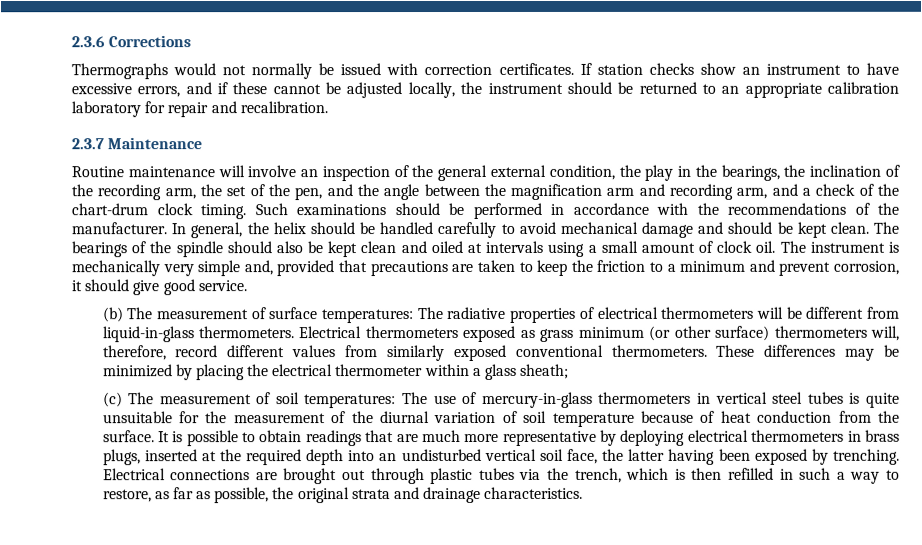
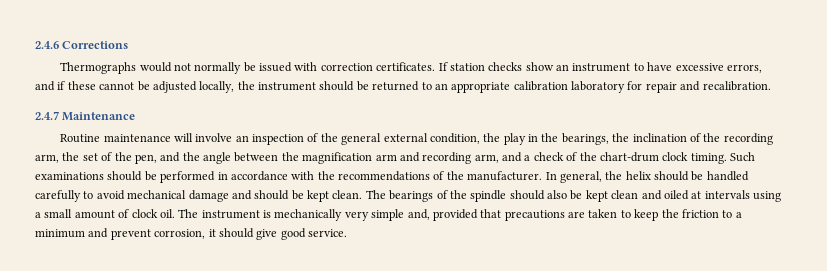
- 2.3.6 Corrections
+ 2.4.6 Corrections
- 2.3.7 Maintenance
+ 2.4.7 Maintenance
- (b) The measurement of surface temperatures: The radiative properties of electrical thermometers will be different from liquid-in-glass thermometers. Electrical thermometers exposed as grass minimum (or other surface) thermometers will, therefore, record different values from similarly exposed conventional thermometers. These differences may be minimized by placing the electrical thermometer within a glass sheath;
- (c) The measurement of soil temperatures: The use of mercury-in-glass thermometers in vertical steel tubes is quite unsuitable for the measurement of the diurnal variation of soil temperature because of heat conduction from the surface. It is possible to obtain readings that are much more representative by deploying electrical thermometers in brass plugs, inserted at the required depth into an undisturbed vertical soil face, the latter having been exposed by trenching. Electrical connections are brought out through plastic tubes via the trench, which is then refilled in such a way to restore, as far as possible, the original strata and drainage characteristics.

